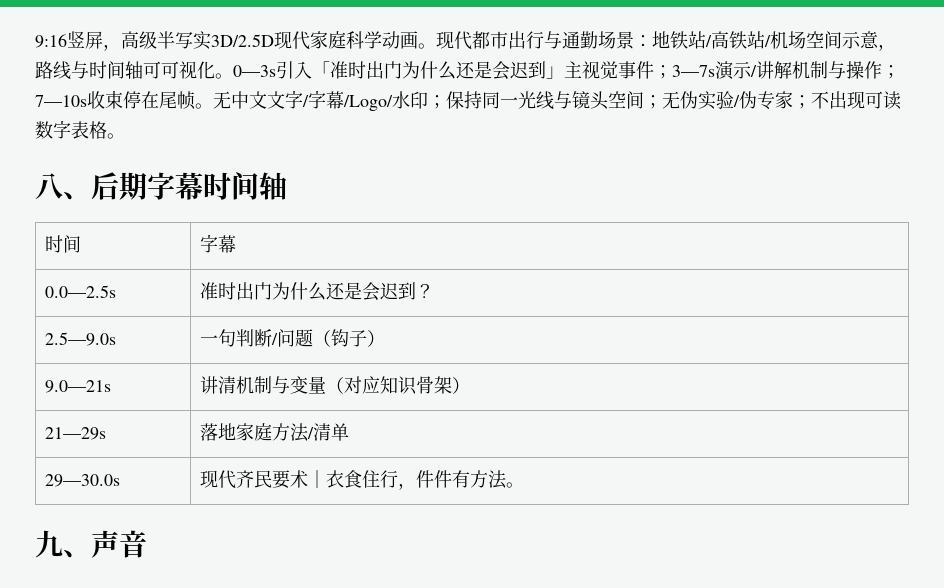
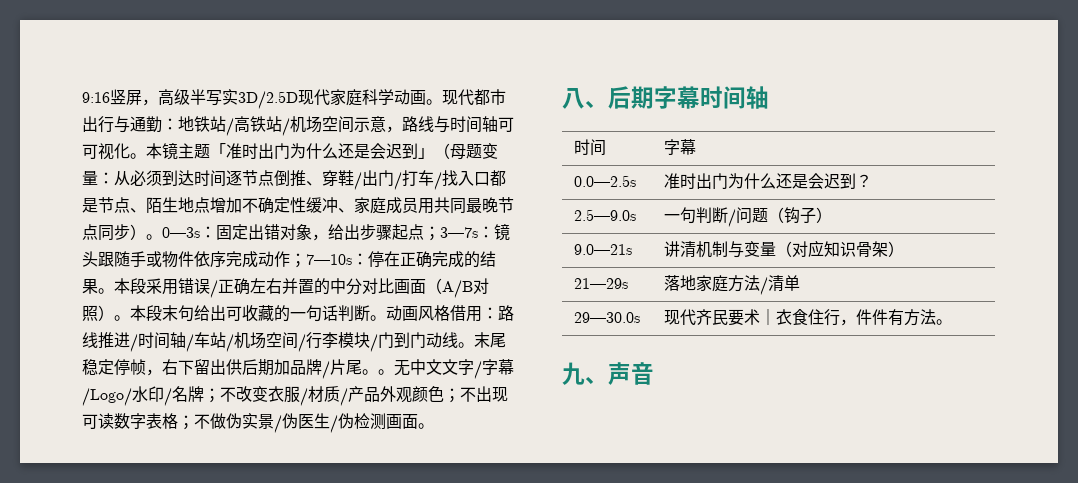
- 现代都市出行与通勤场景：地铁站/高铁站/机场空间示意，路线与时间轴可可视化。
+ 现代都市出行与通勤：地铁站/高铁站/机场空间示意，路线与时间轴可可视化。
- 0—3s引入「准时出门为什么还是会迟到」主视觉事件；3—7s演示/讲解机制与操作；7—10s收束停在尾帧。
+ 本镜主题「准时出门为什么还是会迟到」（母题变量：从必须到达时间逐节点倒推、穿鞋/出门/打车/找入口都是节点、陌生地点增加不确定性缓冲、家庭成员用共同最晚节点同步）。0—3s：固定出错对象，给出步骤起点；3—7s：镜头跟随手或物件依序完成动作；7—10s：停在正确完成的结果。本段采用错误/正确左右并置的中分对比画面（A/B对照）。本段末句给出可收藏的一句话判断。动画风格借用：路线推进/时间轴/车站/机场空间/行李模块/门到门动线。末尾稳定停帧，右下留出供后期加品牌/片尾。。
- 无中文文字/字幕/Logo/水印；保持同一光线与镜头空间；无伪实验/伪专家；不出现可读数字表格。
+ 无中文文字/字幕/Logo/水印/名牌；不改变衣服/材质/产品外观颜色；不出现可读数字表格；不做伪实景/伪医生/伪检测画面。

